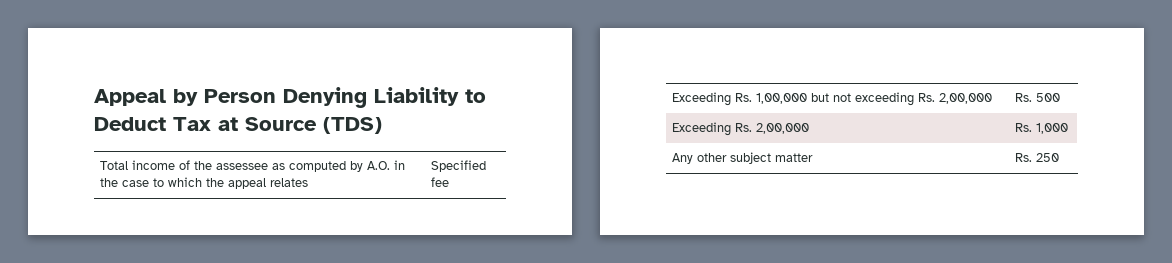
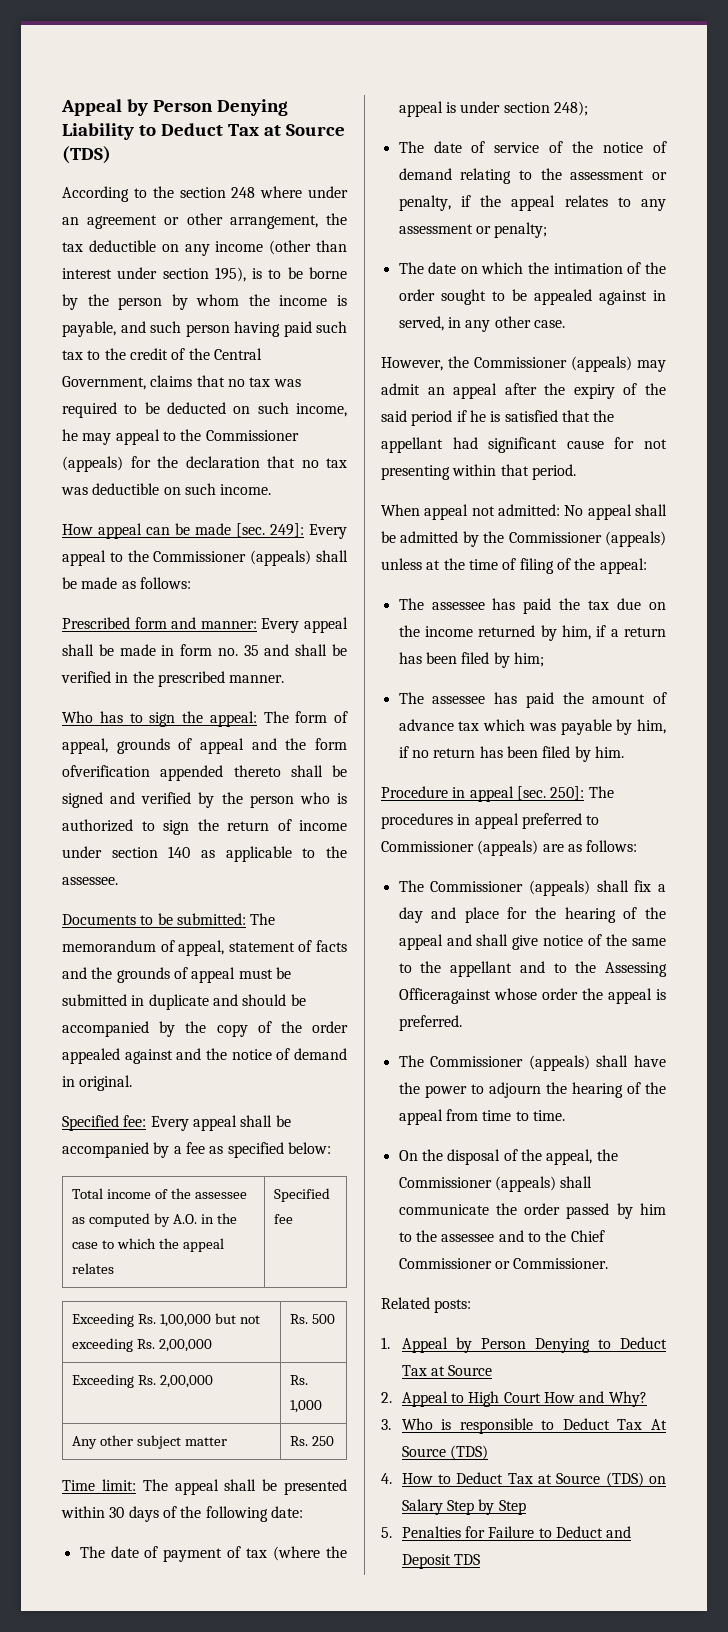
+ According to the section 248 where under an agreement or other arrangement, the tax deductible on any income (other than interest under section 195), is to be borne by the person by whom the income is payable, and such person having paid such tax to the credit of the Central Government, claims that no tax was required to be deducted on such income, he may appeal to the Commissioner (appeals) for the declaration that no tax was deductible on such income.
+ How appeal can be made [sec. 249]: Every appeal to the Commissioner (appeals) shall be made as follows:
+ Prescribed form and manner: Every appeal shall be made in form no. 35 and shall be verified in the prescribed manner.
+ Who has to sign the appeal: The form of appeal, grounds of appeal and the form ofverification appended thereto shall be signed and verified by the person who is authorized to sign the return of income under section 140 as applicable to the assessee.
+ Documents to be submitted: The memorandum of appeal, statement of facts and the grounds of appeal must be submitted in duplicate and should be accompanied by the copy of the order appealed against and the notice of demand in original.
+ Specified fee: Every appeal shall be accompanied by a fee as specified below:
+ Time limit: The appeal shall be presented within 30 days of the following date:
+ The date of payment of tax (where the appeal is under section 248);
+ The date of service of the notice of demand relating to the assessment or penalty, if the appeal relates to any assessment or penalty;
+ The date on which the intimation of the order sought to be appealed against in served, in any other case.
+ However, the Commissioner (appeals) may admit an appeal after the expiry of the said period if he is satisfied that the appellant had significant cause for not presenting within that period.
+ When appeal not admitted: No appeal shall be admitted by the Commissioner (appeals) unless at the time of filing of the appeal:
+ The assessee has paid the tax due on the income returned by him, if a return has been filed by him;
+ The assessee has paid the amount of advance tax which was payable by him, if no return has been filed by him.
+ Procedure in appeal [sec. 250]: The procedures in appeal preferred to Commissioner (appeals) are as follows:
+ The Commissioner (appeals) shall fix a day and place for the hearing of the appeal and shall give notice of the same to the appellant and to the Assessing Officeragainst whose order the appeal is preferred.
+ The Commissioner (appeals) shall have the power to adjourn the hearing of the appeal from time to time.
+ On the disposal of the appeal, the Commissioner (appeals) shall communicate the order passed by him to the assessee and to the Chief Commissioner or Commissioner.
+ Related posts:
+ 1. Appeal by Person Denying to Deduct Tax at Source
+ 2. Appeal to High Court How and Why?
+ 3. Who is responsible to Deduct Tax At Source (TDS)
+ 4. How to Deduct Tax at Source (TDS) on Salary Step by Step
+ 5. Penalties for Failure to Deduct and Deposit TDS

